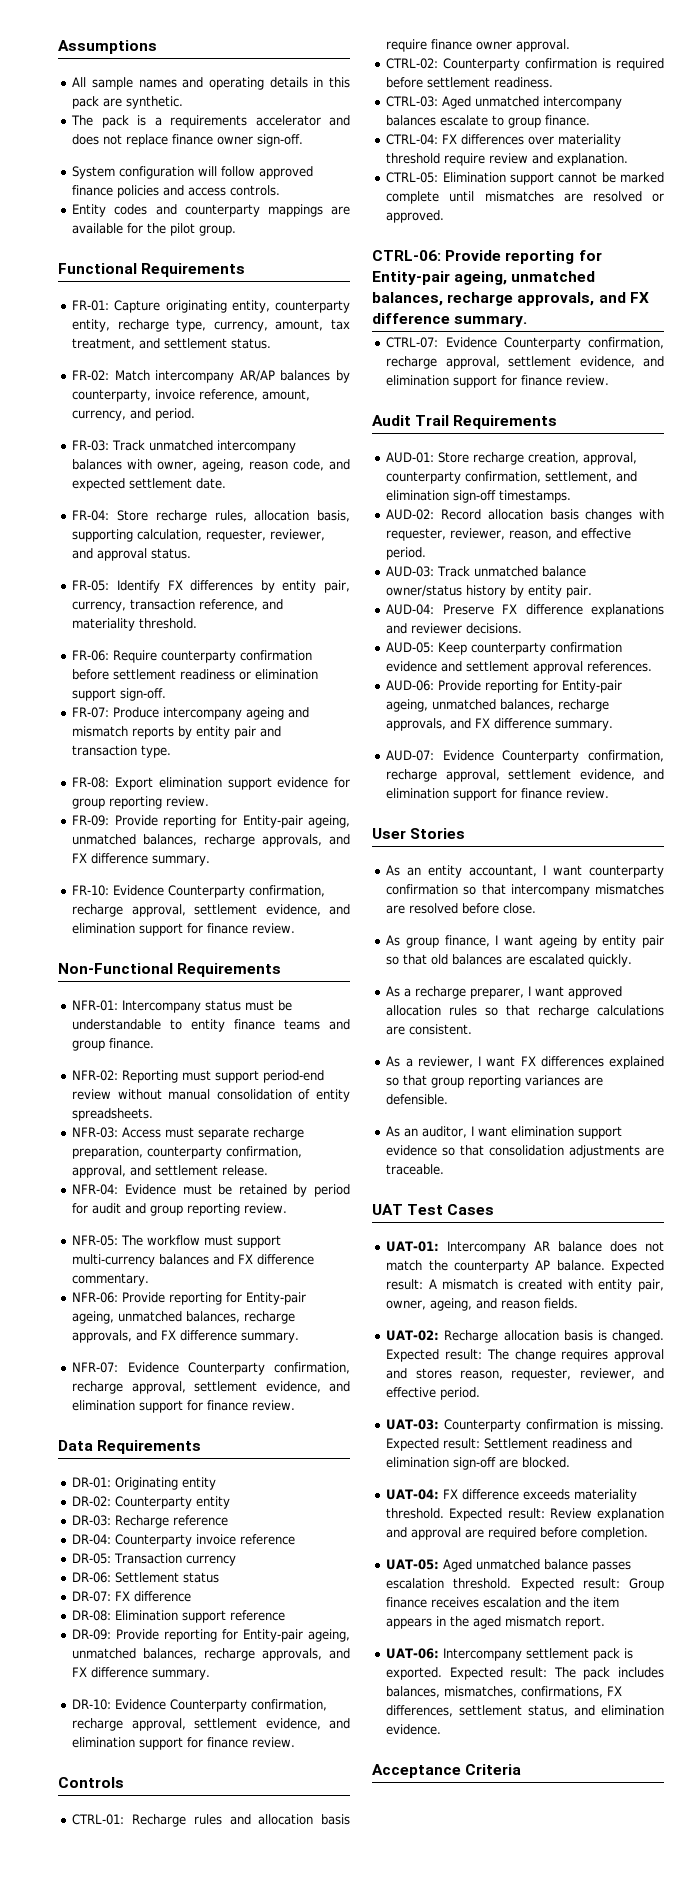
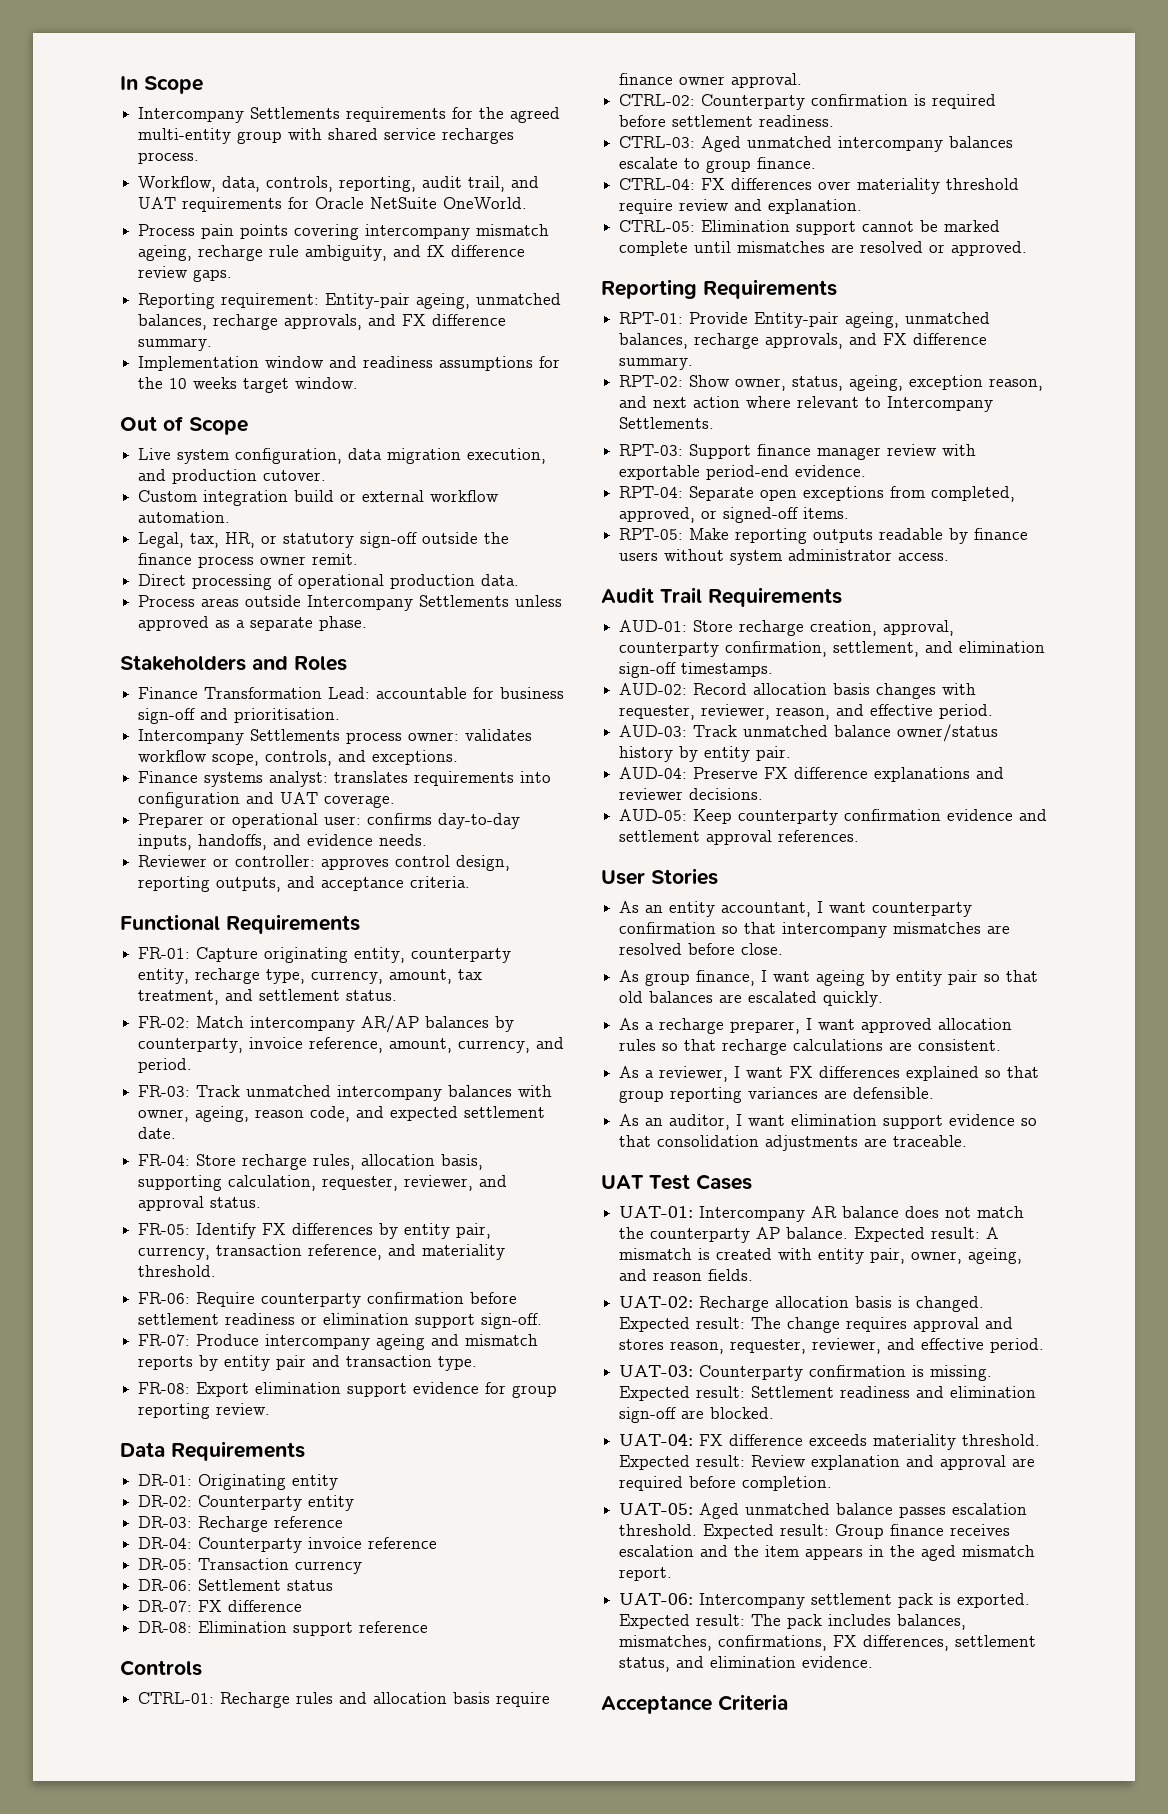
- Assumptions
- All sample names and operating details in this pack are synthetic.
- The pack is a requirements accelerator and does not replace finance owner sign-off.
- System configuration will follow approved finance policies and access controls.
- Entity codes and counterparty mappings are available for the pilot group.
+ In Scope
+ Intercompany Settlements requirements for the agreed multi-entity group with shared service recharges process.
+ Workflow, data, controls, reporting, audit trail, and UAT requirements for Oracle NetSuite OneWorld.
+ Process pain points covering intercompany mismatch ageing, recharge rule ambiguity, and fX difference review gaps.
+ Reporting requirement: Entity-pair ageing, unmatched balances, recharge approvals, and FX difference summary.
+ Implementation window and readiness assumptions for the 10 weeks target window.
+ Out of Scope
+ Live system configuration, data migration execution, and production cutover.
+ Custom integration build or external workflow automation.
+ Legal, tax, HR, or statutory sign-off outside the finance process owner remit.
+ Direct processing of operational production data.
+ Process areas outside Intercompany Settlements unless approved as a separate phase.
+ Stakeholders and Roles
+ Finance Transformation Lead: accountable for business sign-off and prioritisation.
+ Intercompany Settlements process owner: validates workflow scope, controls, and exceptions.
+ Finance systems analyst: translates requirements into configuration and UAT coverage.
+ Preparer or operational user: confirms day-to-day inputs, handoffs, and evidence needs.
+ Reviewer or controller: approves control design, reporting outputs, and acceptance criteria.
- FR-09: Provide reporting for Entity-pair ageing, unmatched balances, recharge approvals, and FX difference summary.
- FR-10: Evidence Counterparty confirmation, recharge approval, settlement evidence, and elimination support for finance review.
- Non-Functional Requirements
- NFR-01: Intercompany status must be understandable to entity finance teams and group finance.
- NFR-02: Reporting must support period-end review without manual consolidation of entity spreadsheets.
- NFR-03: Access must separate recharge preparation, counterparty confirmation, approval, and settlement release.
- NFR-04: Evidence must be retained by period for audit and group reporting review.
- NFR-05: The workflow must support multi-currency balances and FX difference commentary.
- NFR-06: Provide reporting for Entity-pair ageing, unmatched balances, recharge approvals, and FX difference summary.
- NFR-07: Evidence Counterparty confirmation, recharge approval, settlement evidence, and elimination support for finance review.
- DR-09: Provide reporting for Entity-pair ageing, unmatched balances, recharge approvals, and FX difference summary.
- DR-10: Evidence Counterparty confirmation, recharge approval, settlement evidence, and elimination support for finance review.
- CTRL-06: Provide reporting for Entity-pair ageing, unmatched balances, recharge approvals, and FX difference summary.
+ Reporting Requirements
+ RPT-01: Provide Entity-pair ageing, unmatched balances, recharge approvals, and FX difference summary.
- CTRL-07: Evidence Counterparty confirmation, recharge approval, settlement evidence, and elimination support for finance review.
+ RPT-02: Show owner, status, ageing, exception reason, and next action where relevant to Intercompany Settlements.
+ RPT-03: Support finance manager review with exportable period-end evidence.
+ RPT-04: Separate open exceptions from completed, approved, or signed-off items.
+ RPT-05: Make reporting outputs readable by finance users without system administrator access.
- AUD-06: Provide reporting for Entity-pair ageing, unmatched balances, recharge approvals, and FX difference summary.
- AUD-07: Evidence Counterparty confirmation, recharge approval, settlement evidence, and elimination support for finance review.

